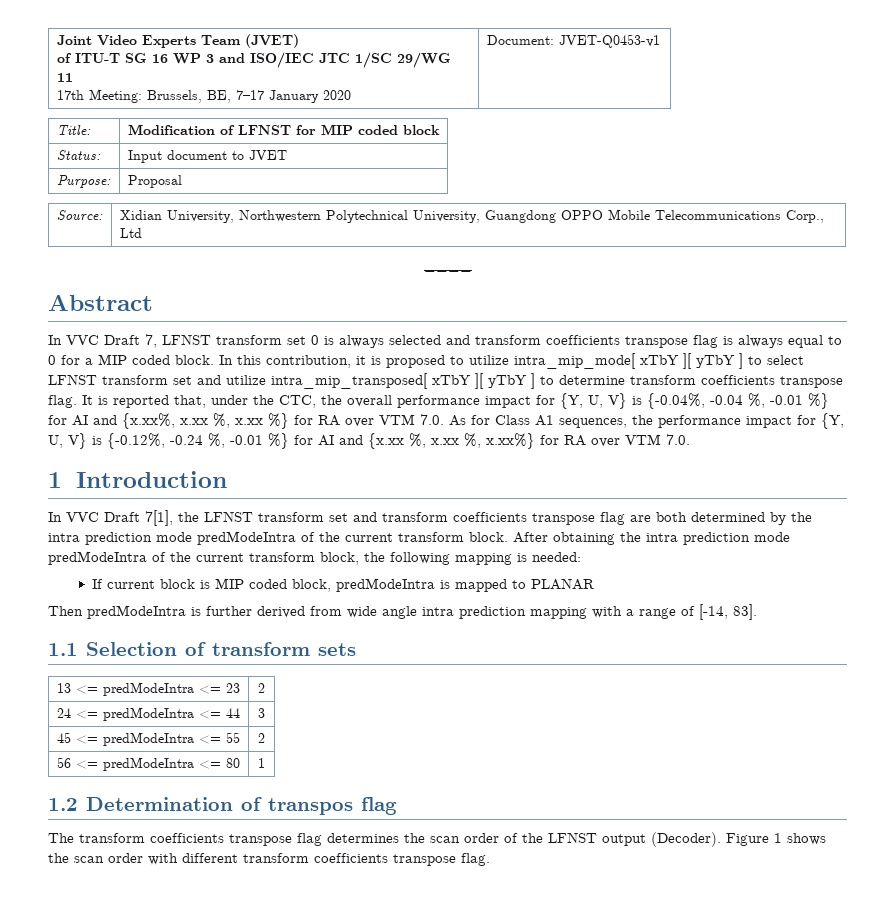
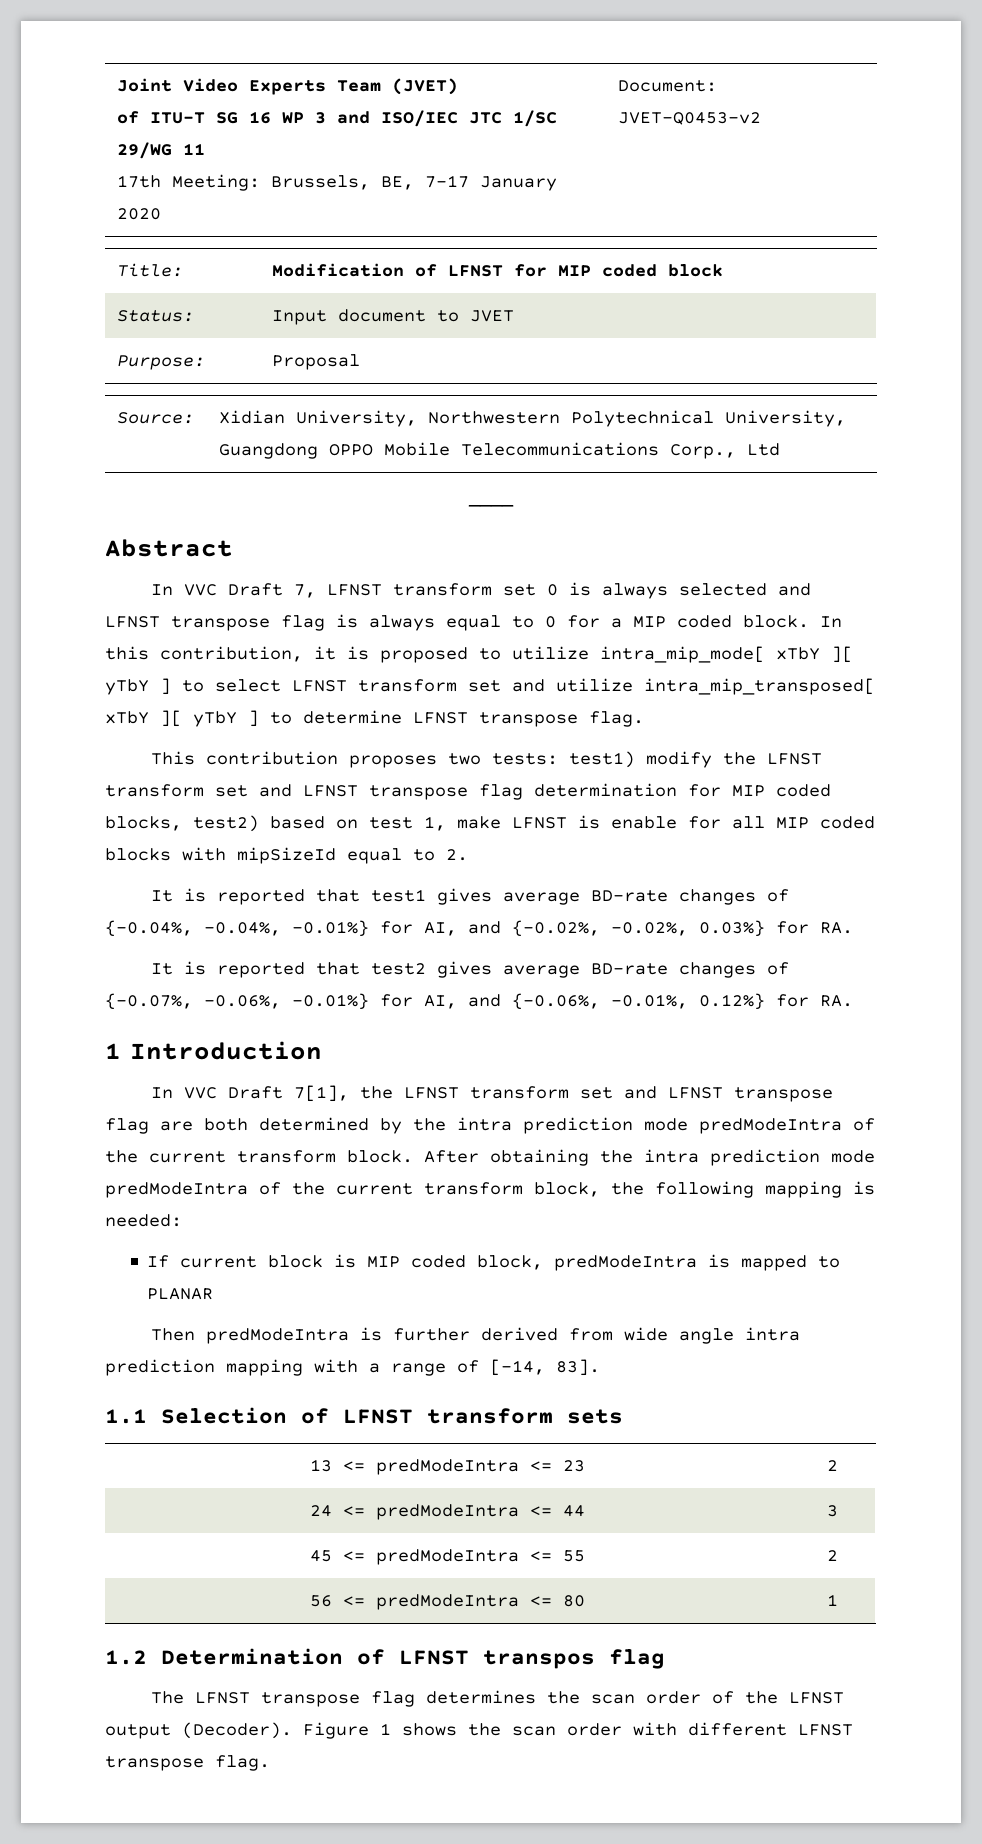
  Joint Video Experts Team (JVET)
  of ITU-T SG 16 WP 3 and ISO/IEC JTC 1/SC 29/WG 11
- 17th Meeting: Brussels, BE, 7–17 January 2020 | Document: JVET-Q0453-v1
+ 17th Meeting: Brussels, BE, 7–17 January 2020 | Document: JVET-Q0453-v2
- In VVC Draft 7, LFNST transform set 0 is always selected and transform coefficients transpose flag is always equal to 0 for a MIP coded block.
+ In VVC Draft 7, LFNST transform set 0 is always selected and LFNST transpose flag is always equal to 0 for a MIP coded block.
- In this contribution, it is proposed to utilize intra_mip_mode[ xTbY ][ yTbY ] to select LFNST transform set and utilize intra_mip_transposed[ xTbY ][ yTbY ] to determine transform coefficients transpose flag. It is reported that, under the CTC, the overall performance impact for {Y, U, V} is {-0.04%, -0.04 %, -0.01 %} for AI and {x.xx%, x.xx %, x.xx %} for RA over VTM 7.0. As for Class A1 sequences, the performance impact for {Y, U, V} is {-0.12%, -0.24 %, -0.01 %} for AI and {x.xx %, x.xx %, x.xx%} for RA over VTM 7.0.
+ In this contribution, it is proposed to utilize intra_mip_mode[ xTbY ][ yTbY ] to select LFNST transform set and utilize intra_mip_transposed[ xTbY ][ yTbY ] to determine LFNST transpose flag.
+ This contribution proposes two tests: test1) modify the LFNST transform set and LFNST transpose flag determination for MIP coded blocks, test2) based on test 1, make LFNST is enable for all MIP coded blocks with mipSizeId equal to 2.
+ It is reported that test1 gives average BD-rate changes of {-0.04%, -0.04%, -0.01%} for AI, and {-0.02%, -0.02%, 0.03%} for RA.
+ It is reported that test2 gives average BD-rate changes of {-0.07%, -0.06%, -0.01%} for AI, and {-0.06%, -0.01%, 0.12%} for RA.
- In VVC Draft 7[1], the LFNST transform set and transform coefficients transpose flag are both determined by the intra prediction mode predModeIntra of the current transform block.
+ In VVC Draft 7[1], the LFNST transform set and LFNST transpose flag are both determined by the intra prediction mode predModeIntra of the current transform block.
- 1.1 Selection of transform sets
+ 1.1 Selection of LFNST transform sets
- 1.2 Determination of transpos flag
+ 1.2 Determination of LFNST transpos flag
- The transform coefficients transpose flag determines the scan order of the LFNST output (Decoder).
+ The LFNST transpose flag determines the scan order of the LFNST output (Decoder).
- Figure 1 shows the scan order with different transform coefficients transpose flag.
+ Figure 1 shows the scan order with different LFNST transpose flag.

